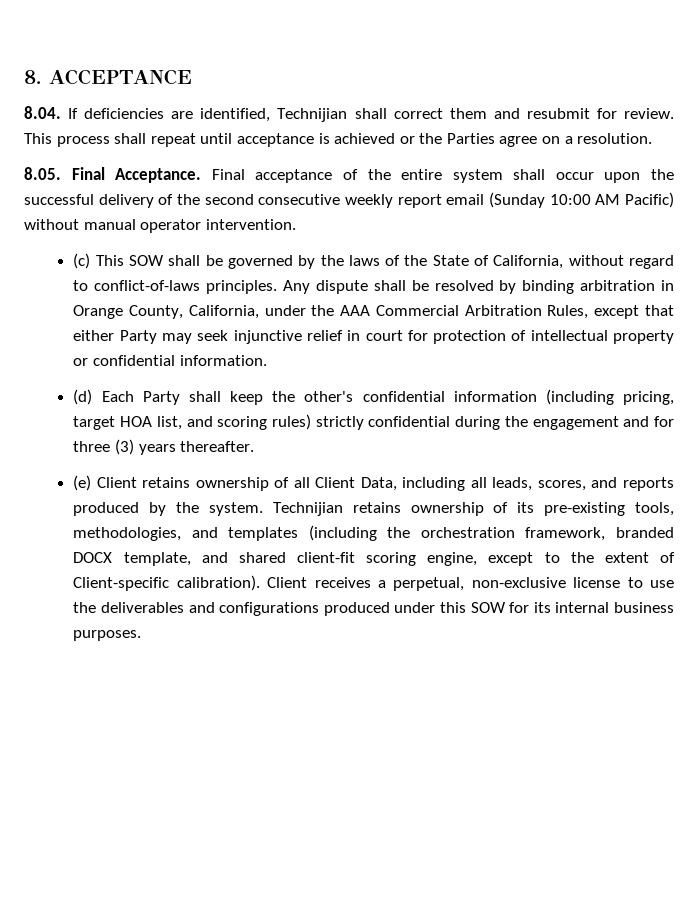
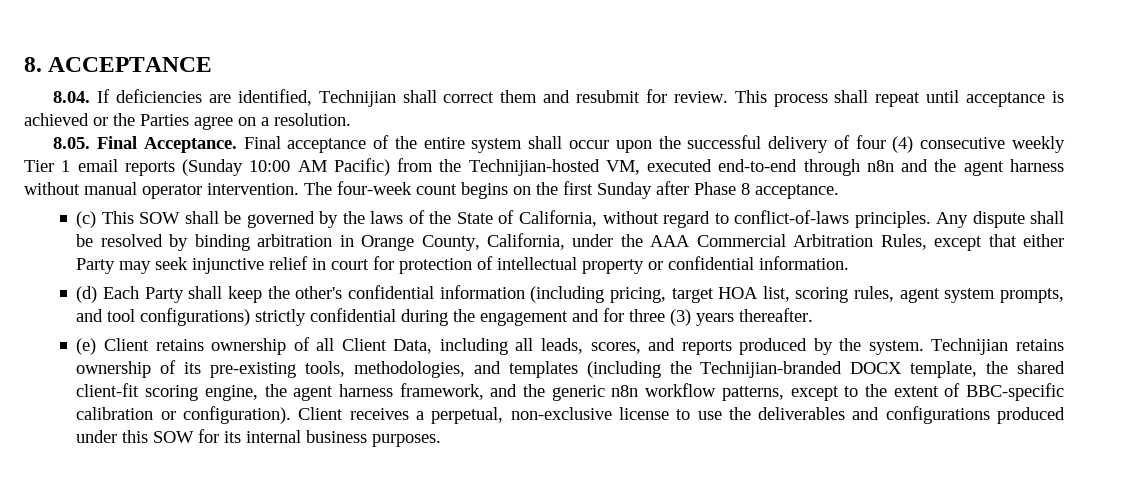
- Final acceptance of the entire system shall occur upon the successful delivery of the second consecutive weekly report email (Sunday 10:00 AM Pacific) without manual operator intervention.
+ Final acceptance of the entire system shall occur upon the successful delivery of four (4) consecutive weekly Tier 1 email reports (Sunday 10:00 AM Pacific) from the Technijian-hosted VM, executed end-to-end through n8n and the agent harness without manual operator intervention. The four-week count begins on the first Sunday after Phase 8 acceptance.
- (d) Each Party shall keep the other's confidential information (including pricing, target HOA list, and scoring rules) strictly confidential during the engagement and for three (3) years thereafter.
+ (d) Each Party shall keep the other's confidential information (including pricing, target HOA list, scoring rules, agent system prompts, and tool configurations) strictly confidential during the engagement and for three (3) years thereafter.
- Technijian retains ownership of its pre-existing tools, methodologies, and templates (including the orchestration framework, branded DOCX template, and shared client-fit scoring engine, except to the extent of Client-specific calibration).
+ Technijian retains ownership of its pre-existing tools, methodologies, and templates (including the Technijian-branded DOCX template, the shared client-fit scoring engine, the agent harness framework, and the generic n8n workflow patterns, except to the extent of BBC-specific calibration or configuration).

